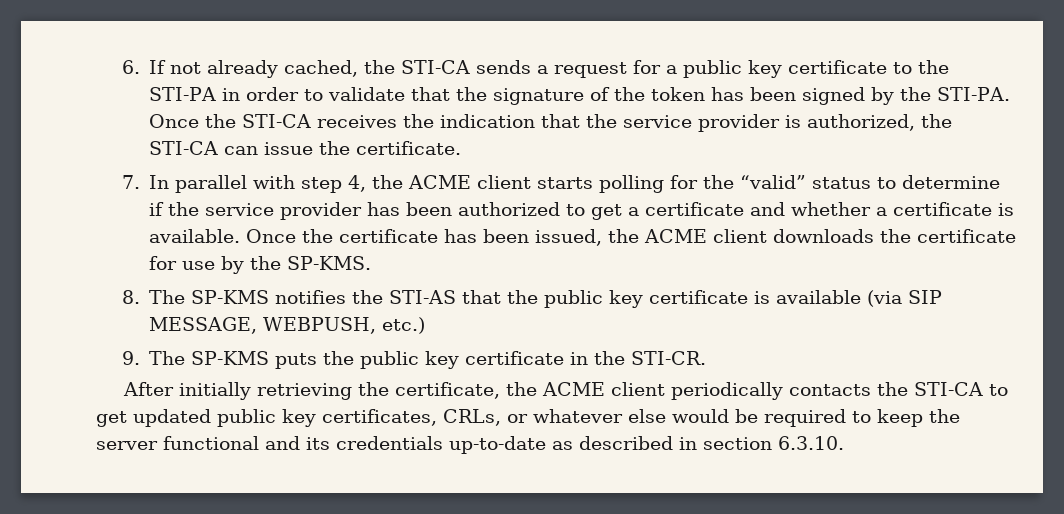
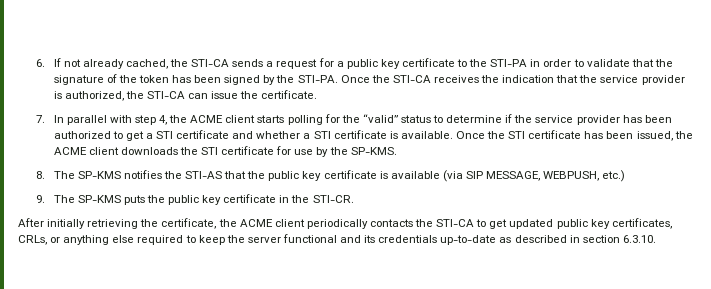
- 7. In parallel with step 4, the ACME client starts polling for the “valid” status to determine if the service provider has been authorized to get a certificate and whether a certificate is available.
+ 7. In parallel with step 4, the ACME client starts polling for the “valid” status to determine if the service provider has been authorized to get a STI certificate and whether a STI certificate is available.
- Once the certificate has been issued, the ACME client downloads the certificate for use by the SP-KMS.
+ Once the STI certificate has been issued, the ACME client downloads the STI certificate for use by the SP-KMS.
- After initially retrieving the certificate, the ACME client periodically contacts the STI-CA to get updated public key certificates, CRLs, or whatever else would be required to keep the server functional and its credentials up-to-date as described in section 6.3.10.
+ After initially retrieving the certificate, the ACME client periodically contacts the STI-CA to get updated public key certificates, CRLs, or anything else required to keep the server functional and its credentials up-to-date as described in section 6.3.10.

